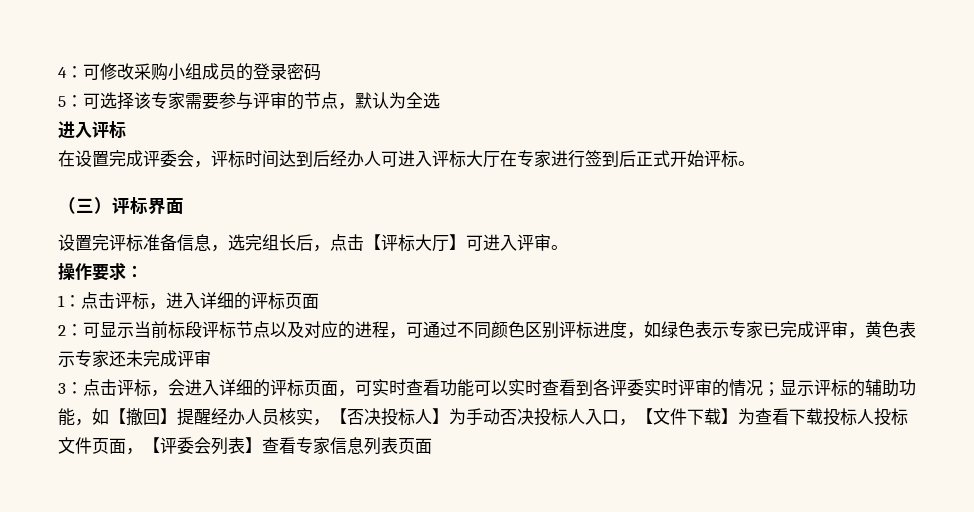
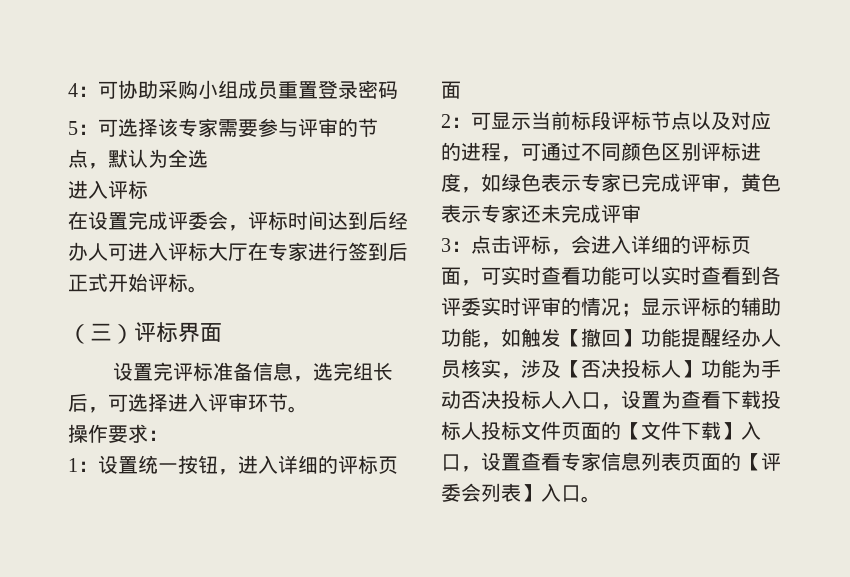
- 4：可修改采购小组成员的登录密码
+ 4：可协助采购小组成员重置登录密码
- 设置完评标准备信息，选完组长后，点击【评标大厅】可进入评审。
+ 设置完评标准备信息，选完组长后，可选择进入评审环节。
- 1：点击评标，进入详细的评标页面
+ 1：设置统一按钮，进入详细的评标页面
- 3：点击评标，会进入详细的评标页面，可实时查看功能可以实时查看到各评委实时评审的情况；显示评标的辅助功能，如【撤回】提醒经办人员核实，【否决投标人】为手动否决投标人入口，【文件下载】为查看下载投标人投标文件页面，【评委会列表】查看专家信息列表页面
+ 3：点击评标，会进入详细的评标页面，可实时查看功能可以实时查看到各评委实时评审的情况；显示评标的辅助功能，如触发【撤回】功能提醒经办人员核实，涉及【否决投标人】功能为手动否决投标人入口，设置为查看下载投标人投标文件页面的【文件下载】入口，设置查看专家信息列表页面的【评委会列表】入口。

